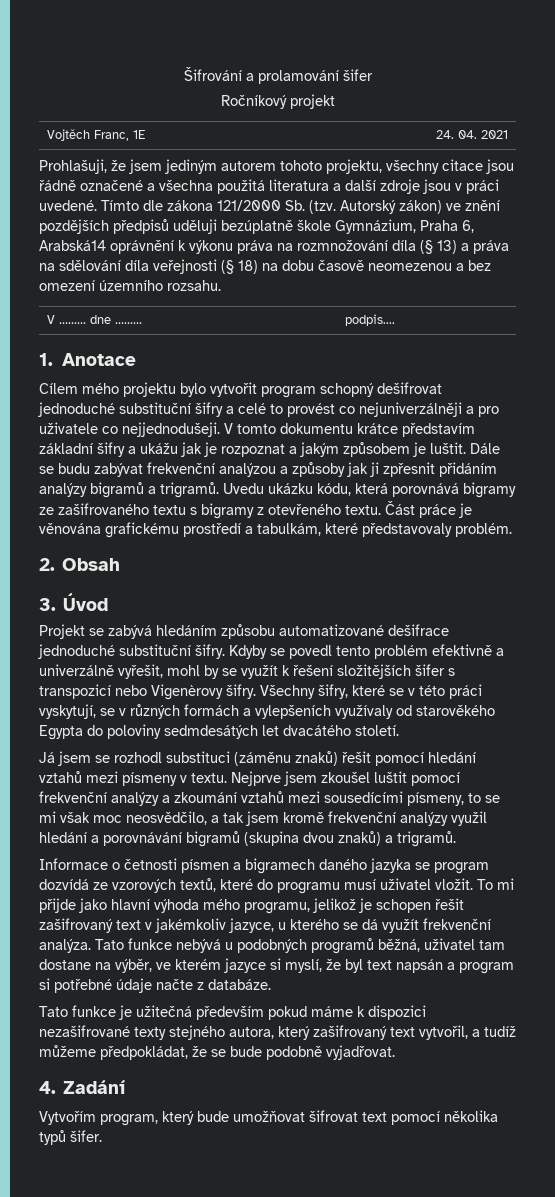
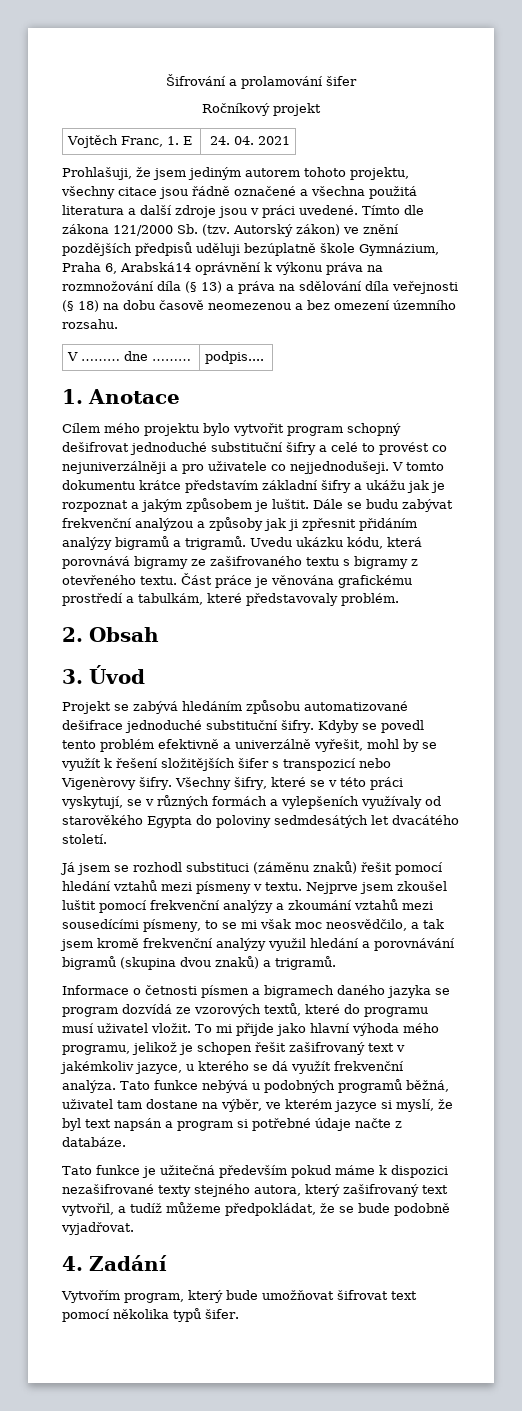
- Vojtěch Franc, 1E | 24. 04. 2021
+ Vojtěch Franc, 1. E | 24. 04. 2021

